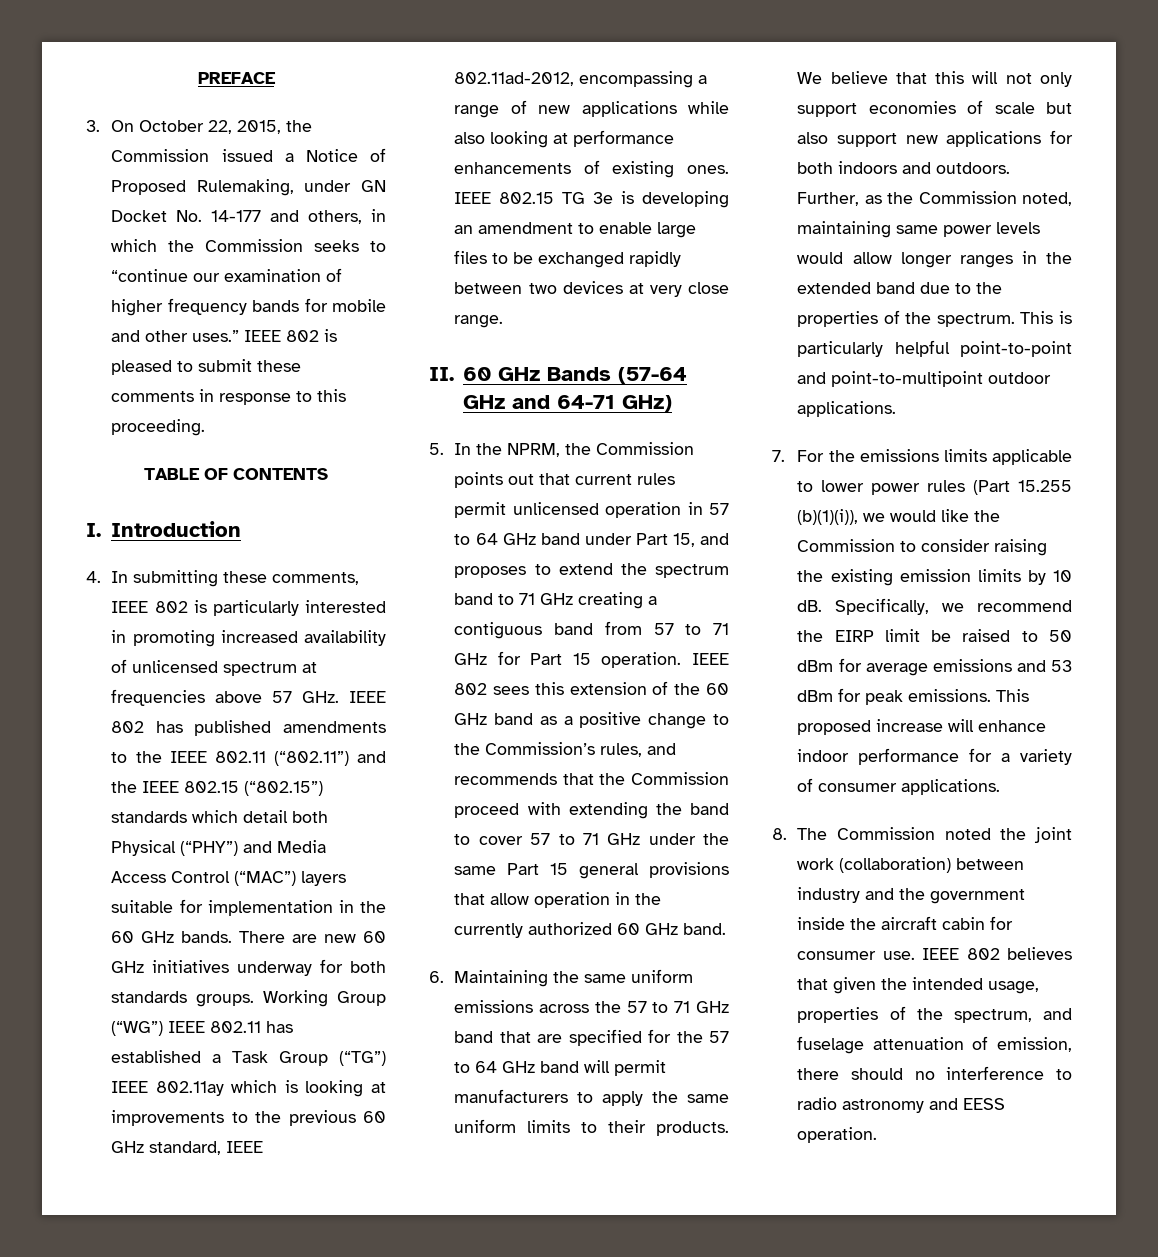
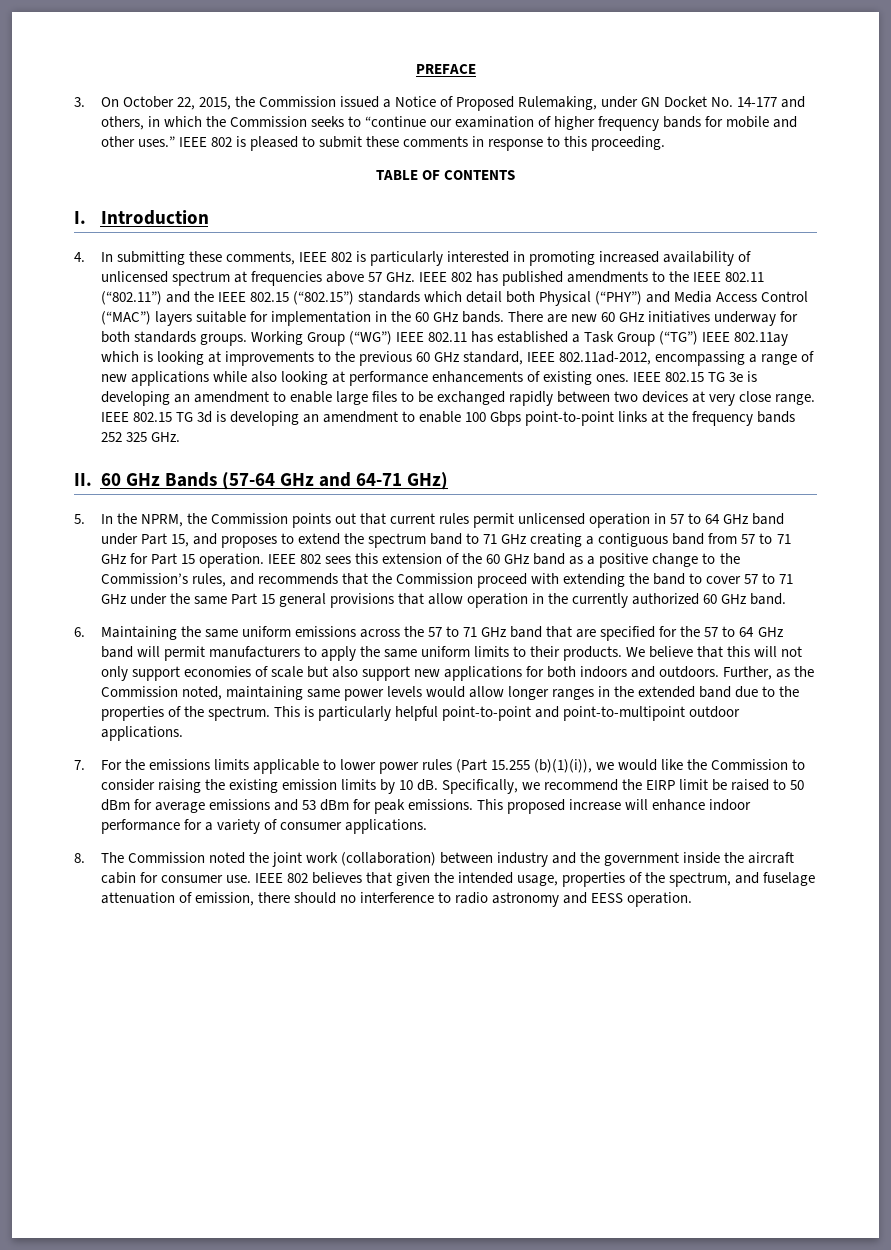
+ IEEE 802.15 TG 3d is developing an amendment to enable 100 Gbps point-to-point links at the frequency bands 252 325 GHz.

